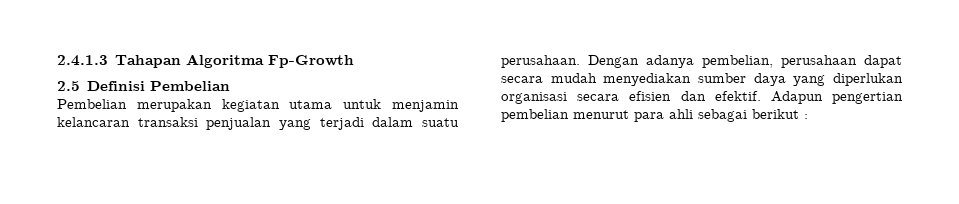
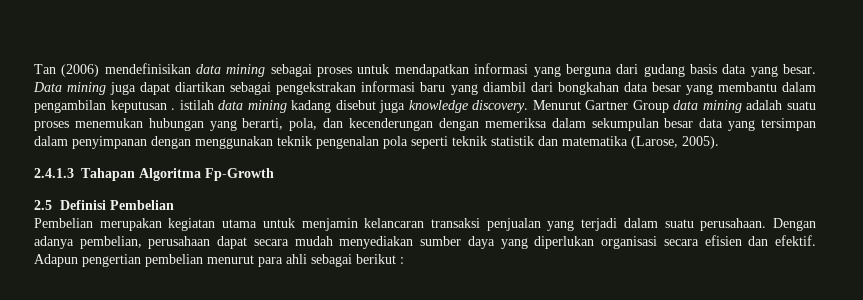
+ Tan (2006) mendefinisikan data mining sebagai proses untuk mendapatkan informasi yang berguna dari gudang basis data yang besar. Data mining juga dapat diartikan sebagai pengekstrakan informasi baru yang diambil dari bongkahan data besar yang membantu dalam pengambilan keputusan . istilah data mining kadang disebut juga knowledge discovery. Menurut Gartner Group data mining adalah suatu proses menemukan hubungan yang berarti, pola, dan kecenderungan dengan memeriksa dalam sekumpulan besar data yang tersimpan dalam penyimpanan dengan menggunakan teknik pengenalan pola seperti teknik statistik dan matematika (Larose, 2005).

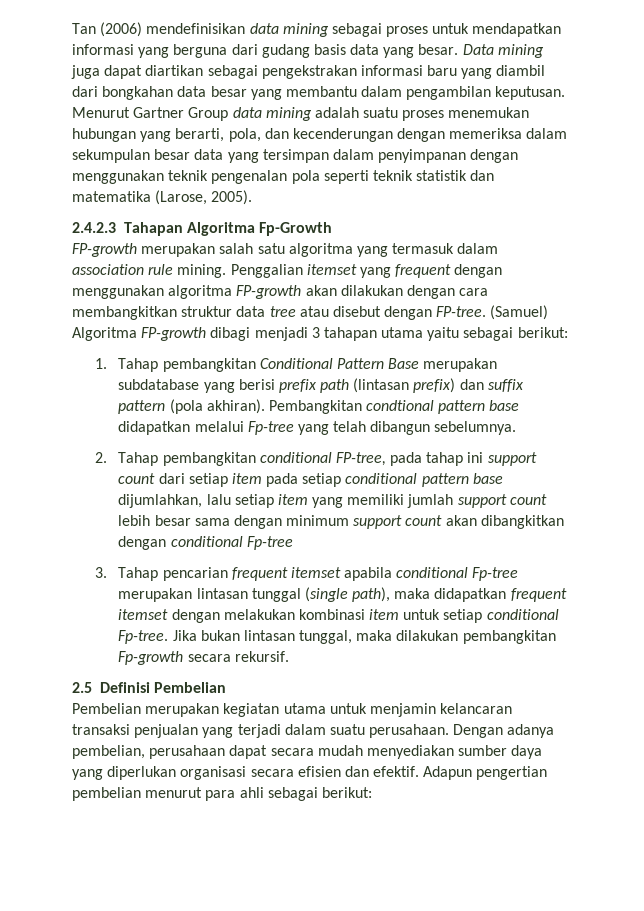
- Data mining juga dapat diartikan sebagai pengekstrakan informasi baru yang diambil dari bongkahan data besar yang membantu dalam pengambilan keputusan . istilah data mining kadang disebut juga knowledge discovery.
+ Data mining juga dapat diartikan sebagai pengekstrakan informasi baru yang diambil dari bongkahan data besar yang membantu dalam pengambilan keputusan.
- 2.4.1.3 Tahapan Algoritma Fp-Growth
+ 2.4.2.3 Tahapan Algoritma Fp-Growth
+ FP-growth merupakan salah satu algoritma yang termasuk dalam association rule mining. Penggalian itemset yang frequent dengan menggunakan algoritma FP-growth akan dilakukan dengan cara membangkitkan struktur data tree atau disebut dengan FP-tree. (Samuel) Algoritma FP-growth dibagi menjadi 3 tahapan utama yaitu sebagai berikut:
+ 1. Tahap pembangkitan Conditional Pattern Base merupakan subdatabase yang berisi prefix path (lintasan prefix) dan suffix pattern (pola akhiran). Pembangkitan condtional pattern base didapatkan melalui Fp-tree yang telah dibangun sebelumnya.
+ 2. Tahap pembangkitan conditional FP-tree, pada tahap ini support count dari setiap item pada setiap conditional pattern base dijumlahkan, lalu setiap item yang memiliki jumlah support count lebih besar sama dengan minimum support count akan dibangkitkan dengan conditional Fp-tree
+ 3. Tahap pencarian frequent itemset apabila conditional Fp-tree merupakan lintasan tunggal (single path), maka didapatkan frequent itemset dengan melakukan kombinasi item untuk setiap conditional Fp-tree. Jika bukan lintasan tunggal, maka dilakukan pembangkitan Fp-growth secara rekursif.
- Adapun pengertian pembelian menurut para ahli sebagai berikut :
+ Adapun pengertian pembelian menurut para ahli sebagai berikut:

